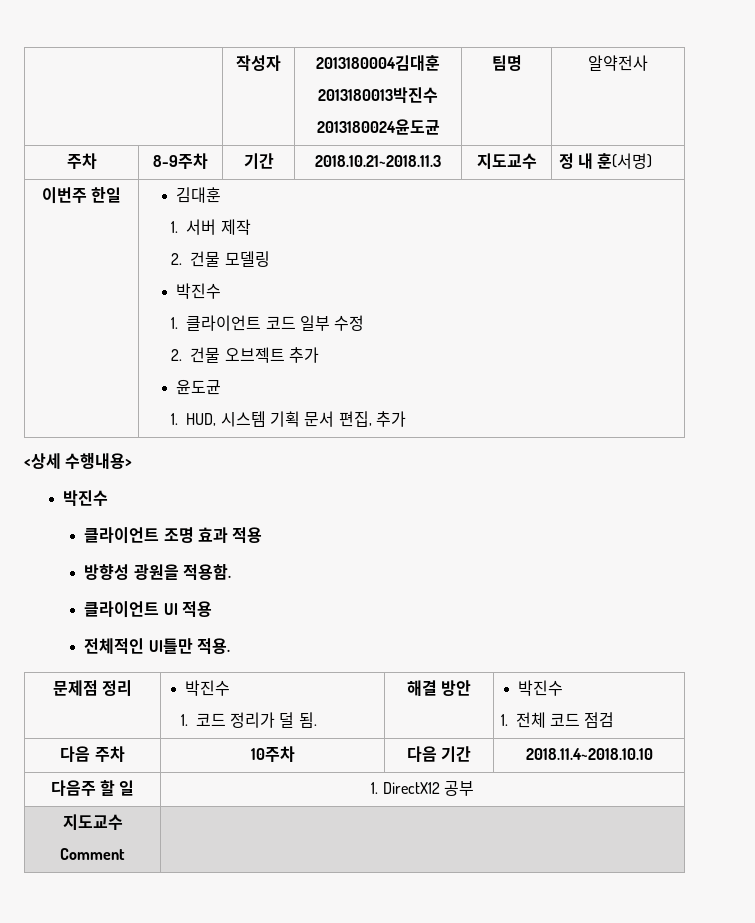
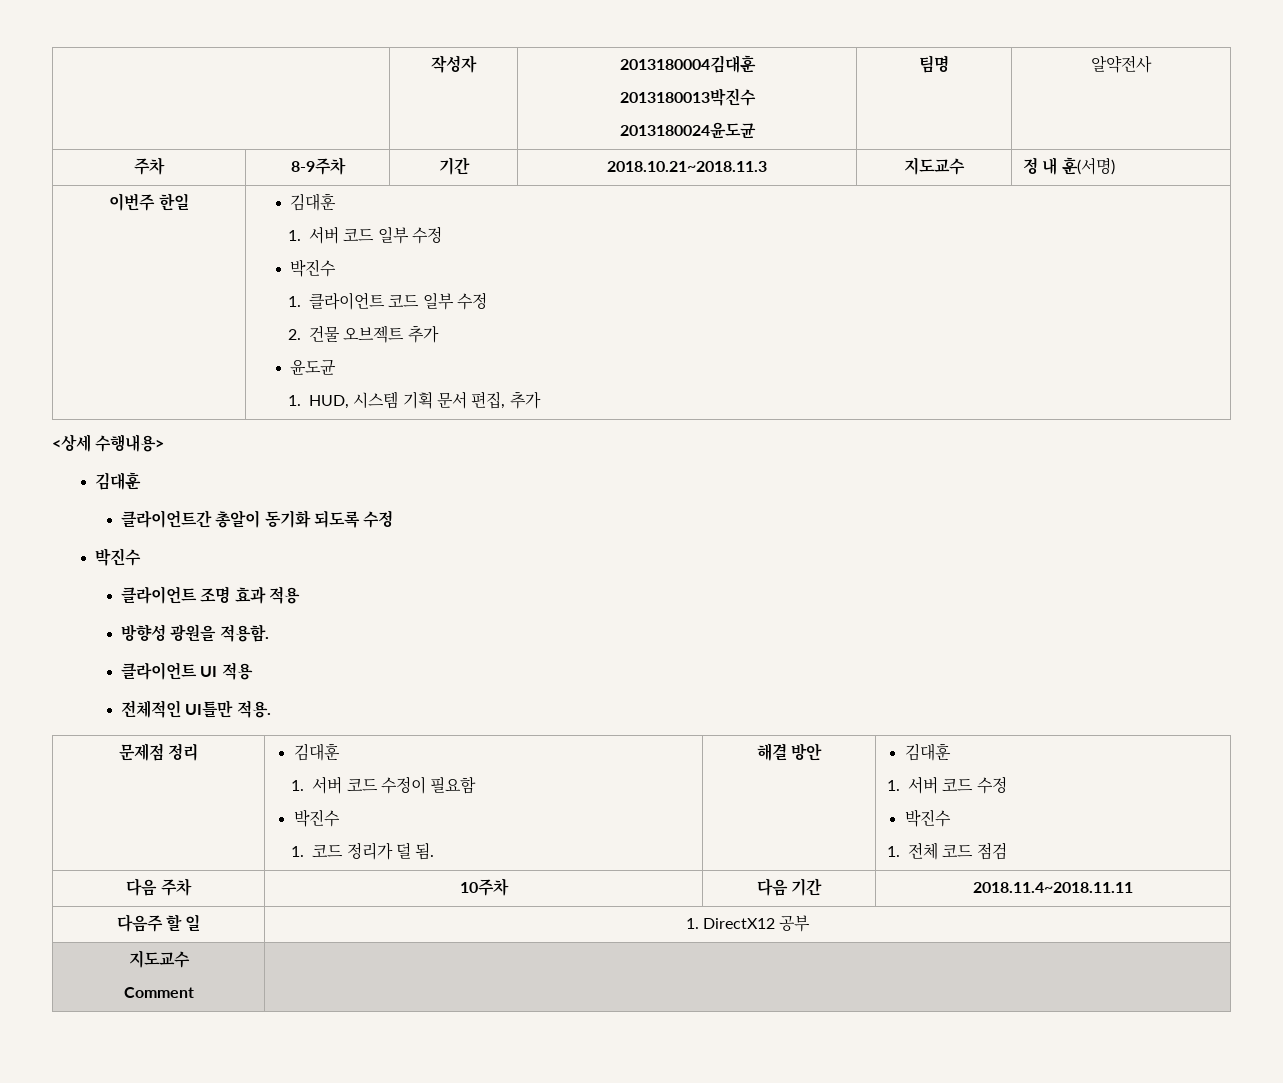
  이번주 한일 | 김대훈
- 1. 서버 제작
- 2. 건물 모델링
+ 1. 서버 코드 일부 수정
  <상세 수행내용>
+ 김대훈
+ 클라이언트간 총알이 동기화 되도록 수정
- 문제점 정리 | 박진수
- 1. 코드 정리가 덜 됨. | 해결 방안 | 박진수
+ 문제점 정리 | 김대훈
+ 1. 서버 코드 수정이 필요함
+ 박진수
+ 1. 코드 정리가 덜 됨. | 해결 방안 | 김대훈
+ 1. 서버 코드 수정
+ 박진수
- 다음 주차 | 10주차 | 다음 기간 | 2018.11.4~2018.10.10
+ 다음 주차 | 10주차 | 다음 기간 | 2018.11.4~2018.11.11

